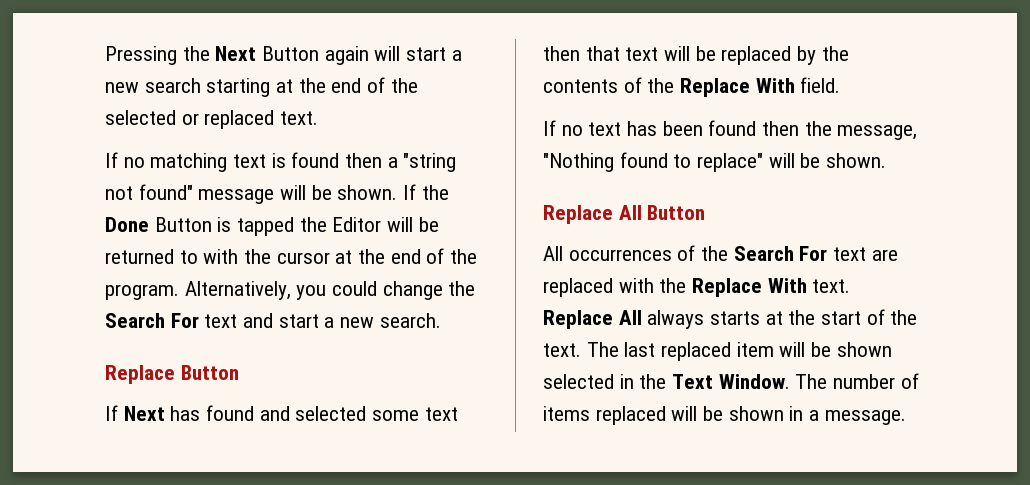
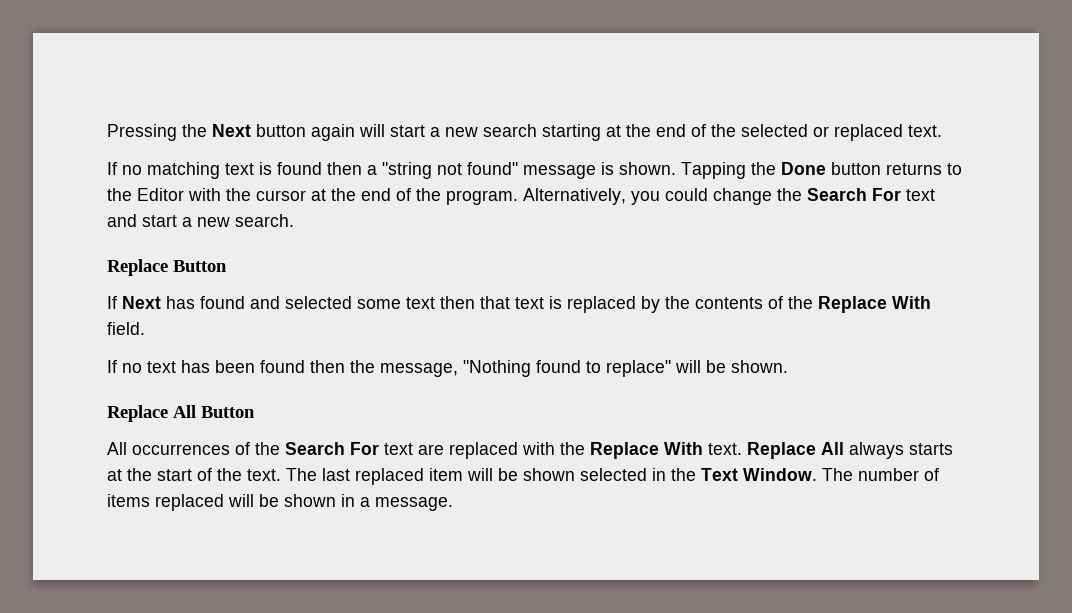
- Pressing the Next Button again will start a new search starting at the end of the selected or replaced text.
+ Pressing the Next button again will start a new search starting at the end of the selected or replaced text.
- If no matching text is found then a "string not found" message will be shown. If the Done Button is tapped the Editor will be returned to with the cursor at the end of the program.
+ If no matching text is found then a "string not found" message is shown. Tapping the Done button returns to the Editor with the cursor at the end of the program.
- If Next has found and selected some text then that text will be replaced by the contents of the Replace With field.
+ If Next has found and selected some text then that text is replaced by the contents of the Replace With field.

